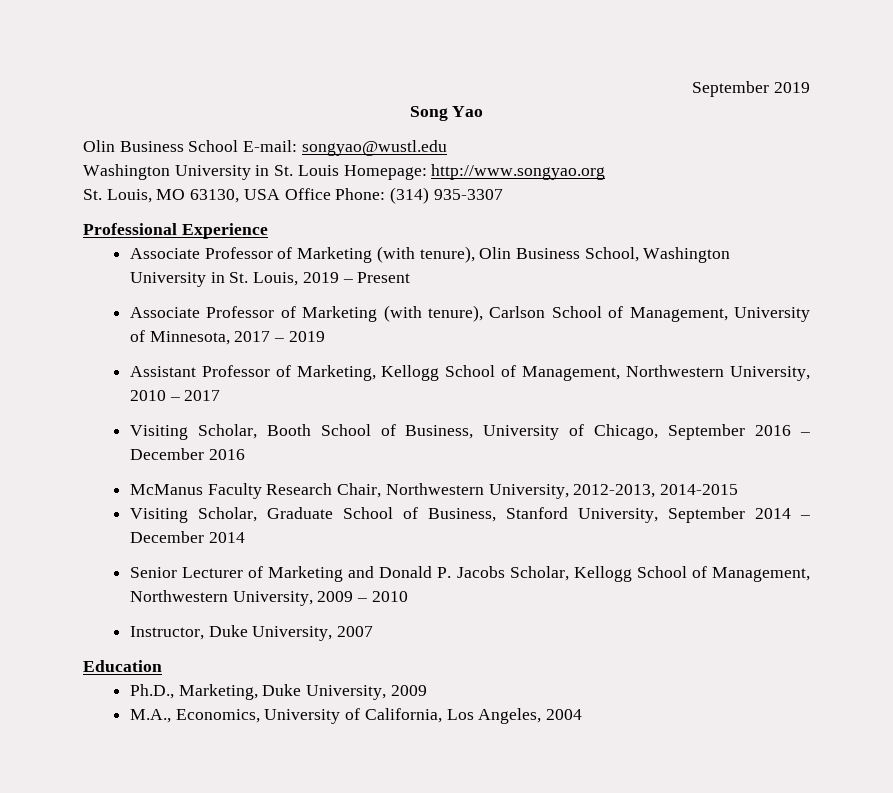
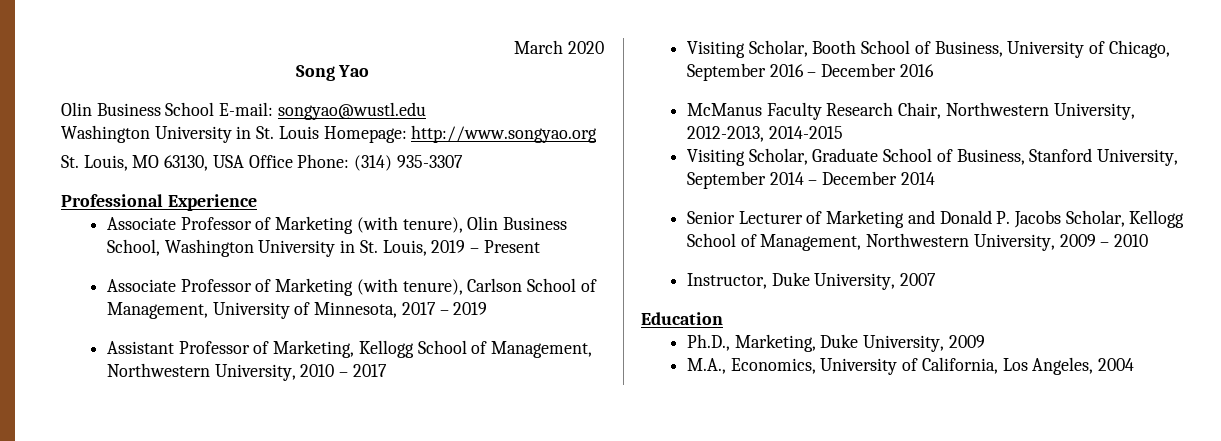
- September 2019
+ March 2020

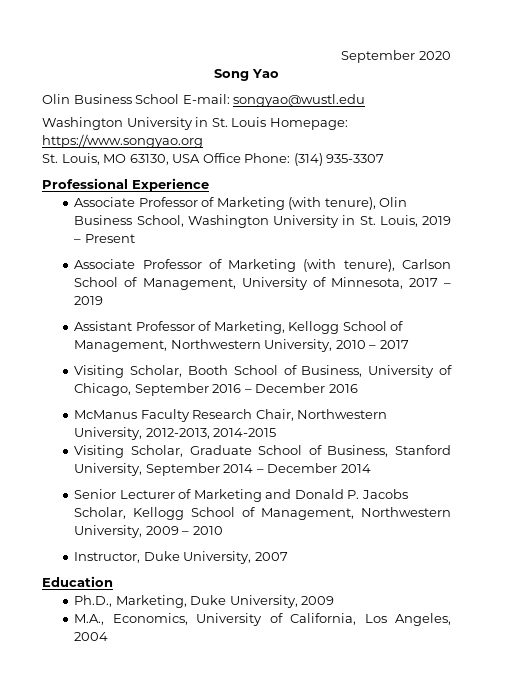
- March 2020
+ September 2020
- Washington University in St. Louis Homepage: http://www.songyao.org
+ Washington University in St. Louis Homepage: https://www.songyao.org

